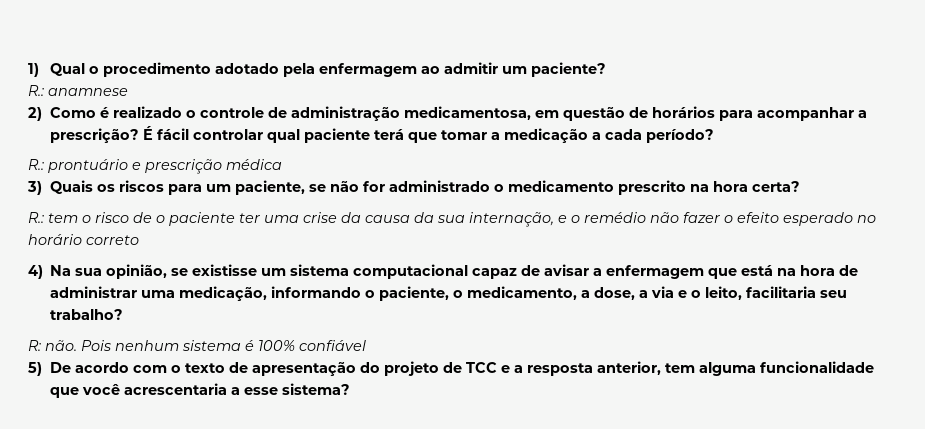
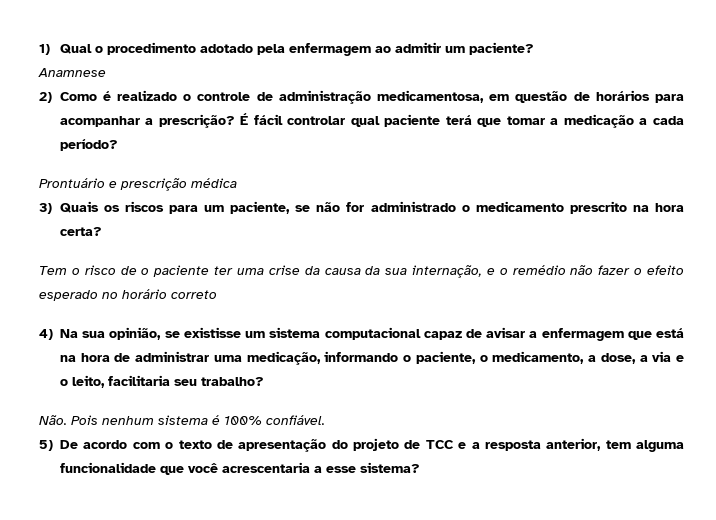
- R.: anamnese
+ Anamnese
- R.: prontuário e prescrição médica
+ Prontuário e prescrição médica
- R.: tem o risco de o paciente ter uma crise da causa da sua internação, e o remédio não fazer o efeito esperado no horário correto
+ Tem o risco de o paciente ter uma crise da causa da sua internação, e o remédio não fazer o efeito esperado no horário correto
- R: não. Pois nenhum sistema é 100% confiável
+ Não. Pois nenhum sistema é 100% confiável.

